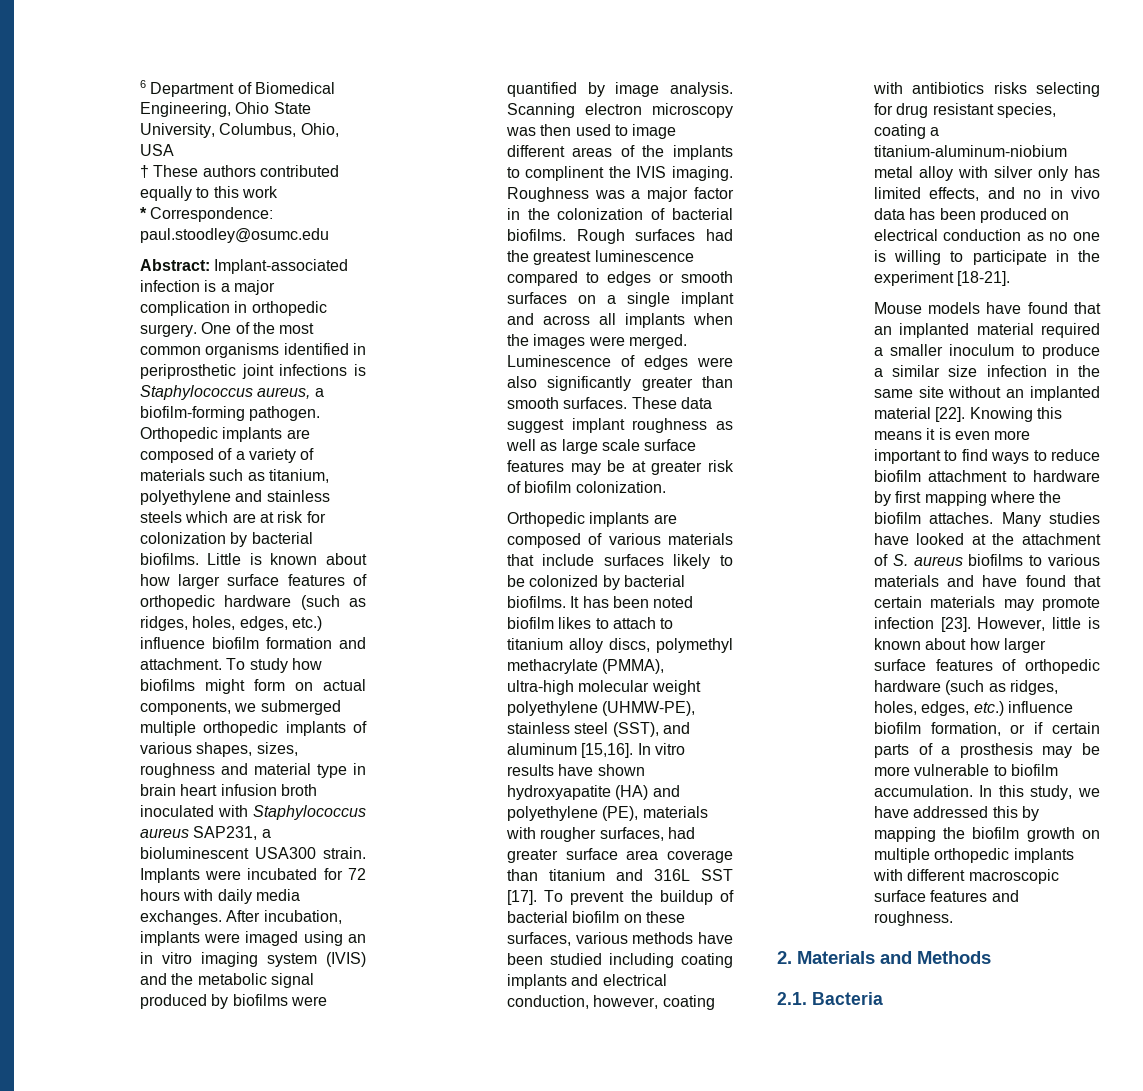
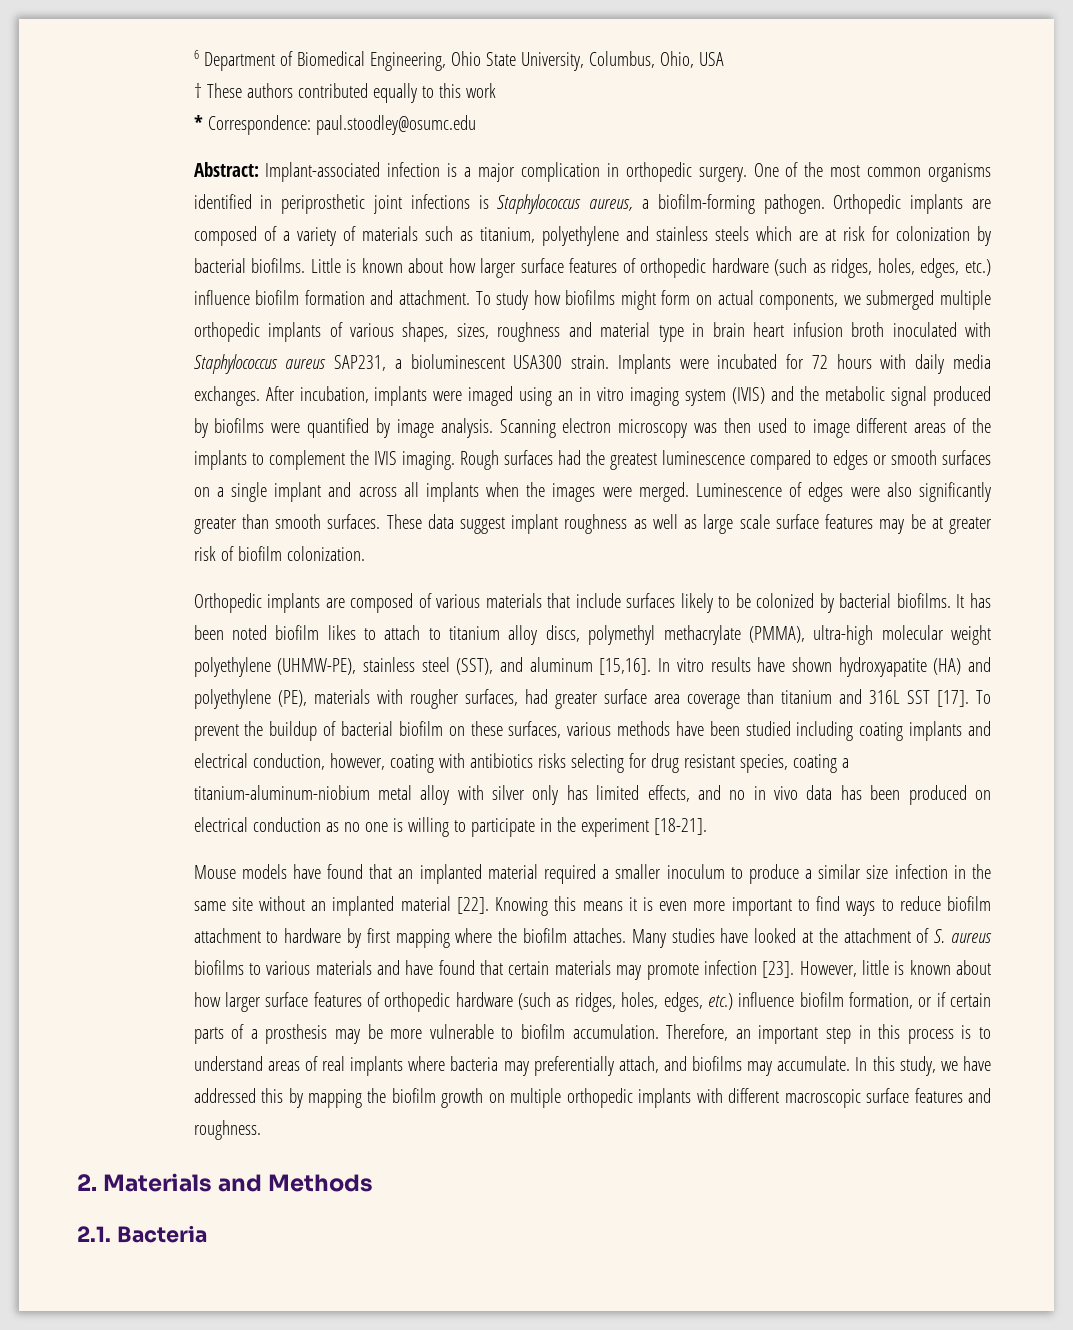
- Scanning electron microscopy was then used to image different areas of the implants to complinent the IVIS imaging.
+ Scanning electron microscopy was then used to image different areas of the implants to complement the IVIS imaging.
- Roughness was a major factor in the colonization of bacterial biofilms.
+ Therefore, an important step in this process is to understand areas of real implants where bacteria may preferentially attach, and biofilms may accumulate.

